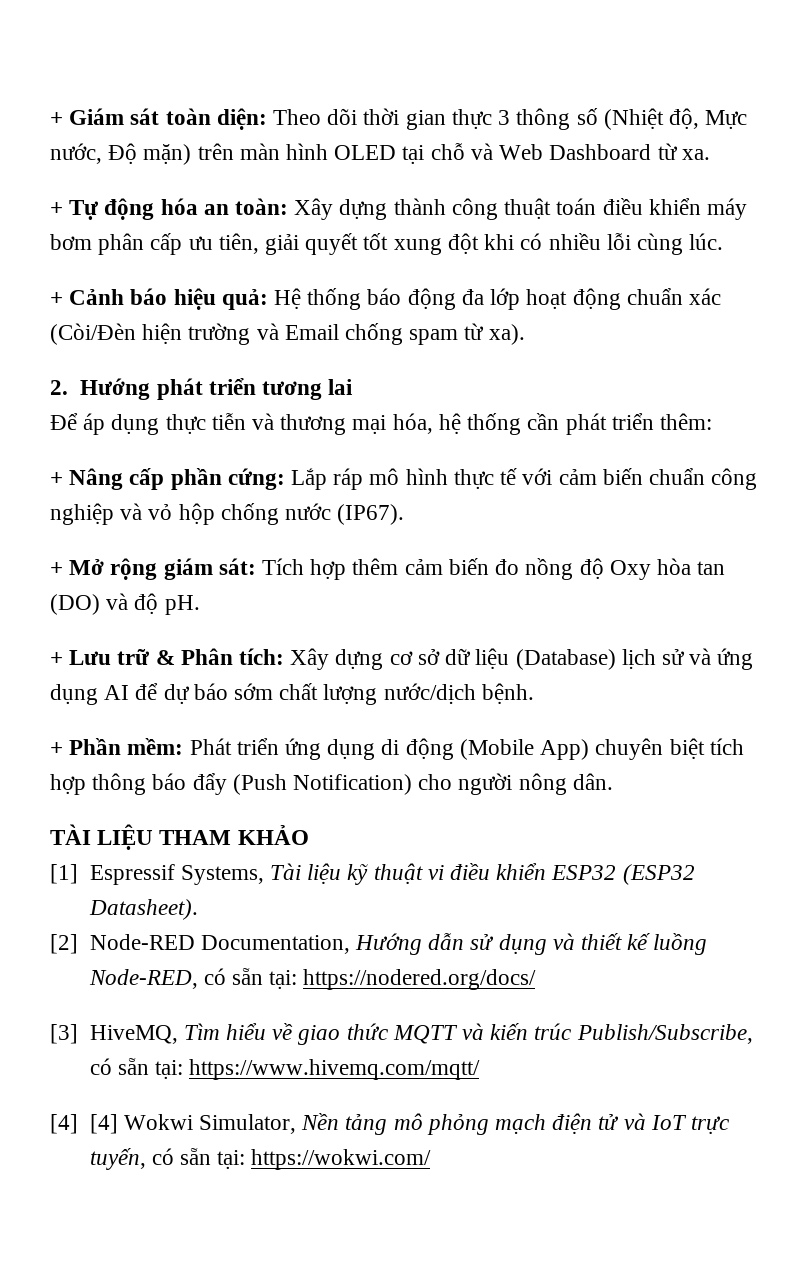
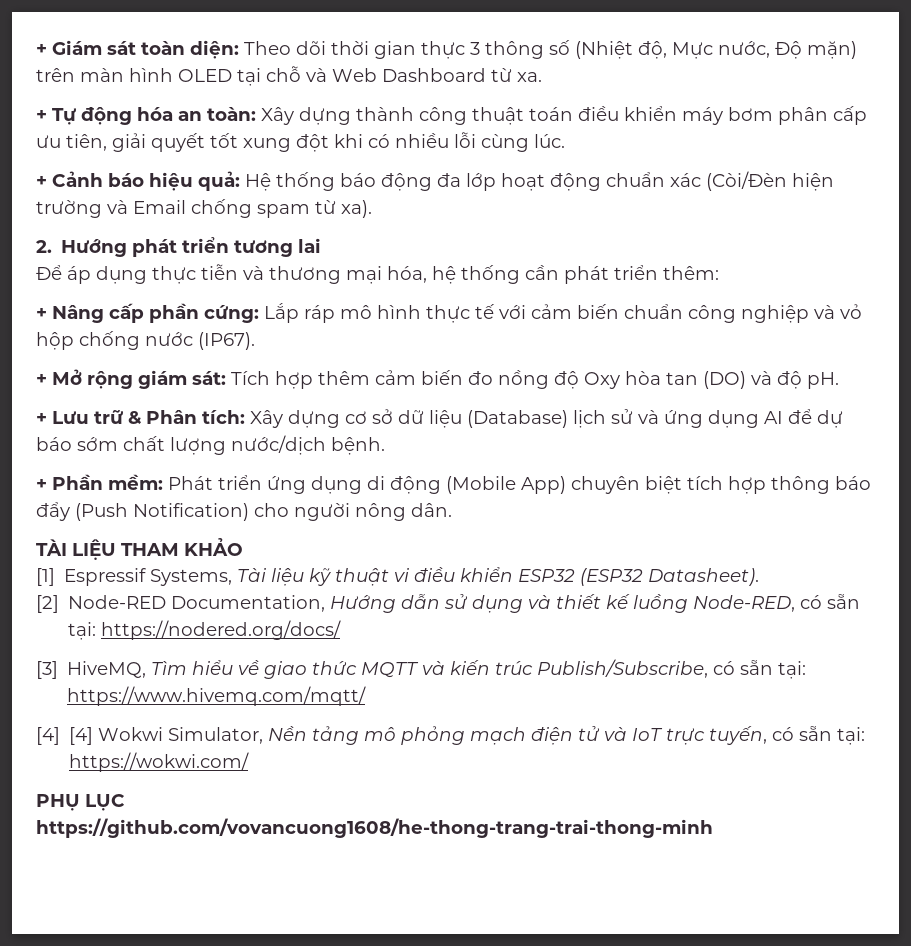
+ PHỤ LỤC
+ https://github.com/vovancuong1608/he-thong-trang-trai-thong-minh

